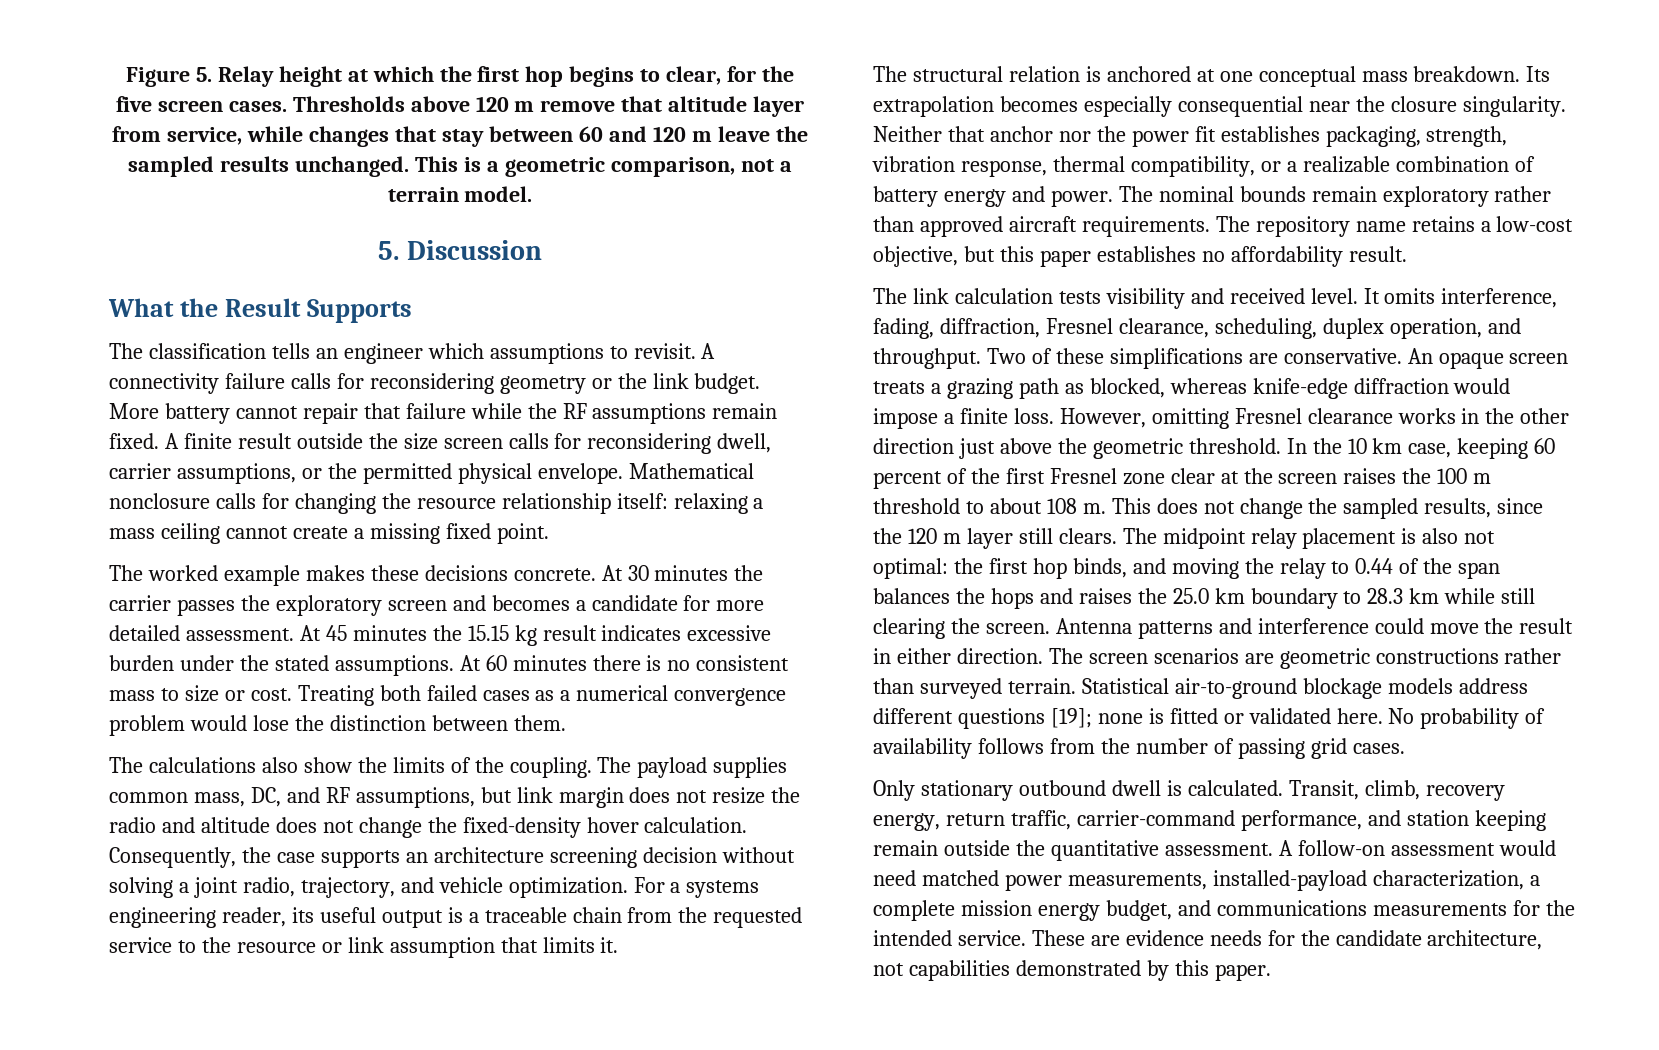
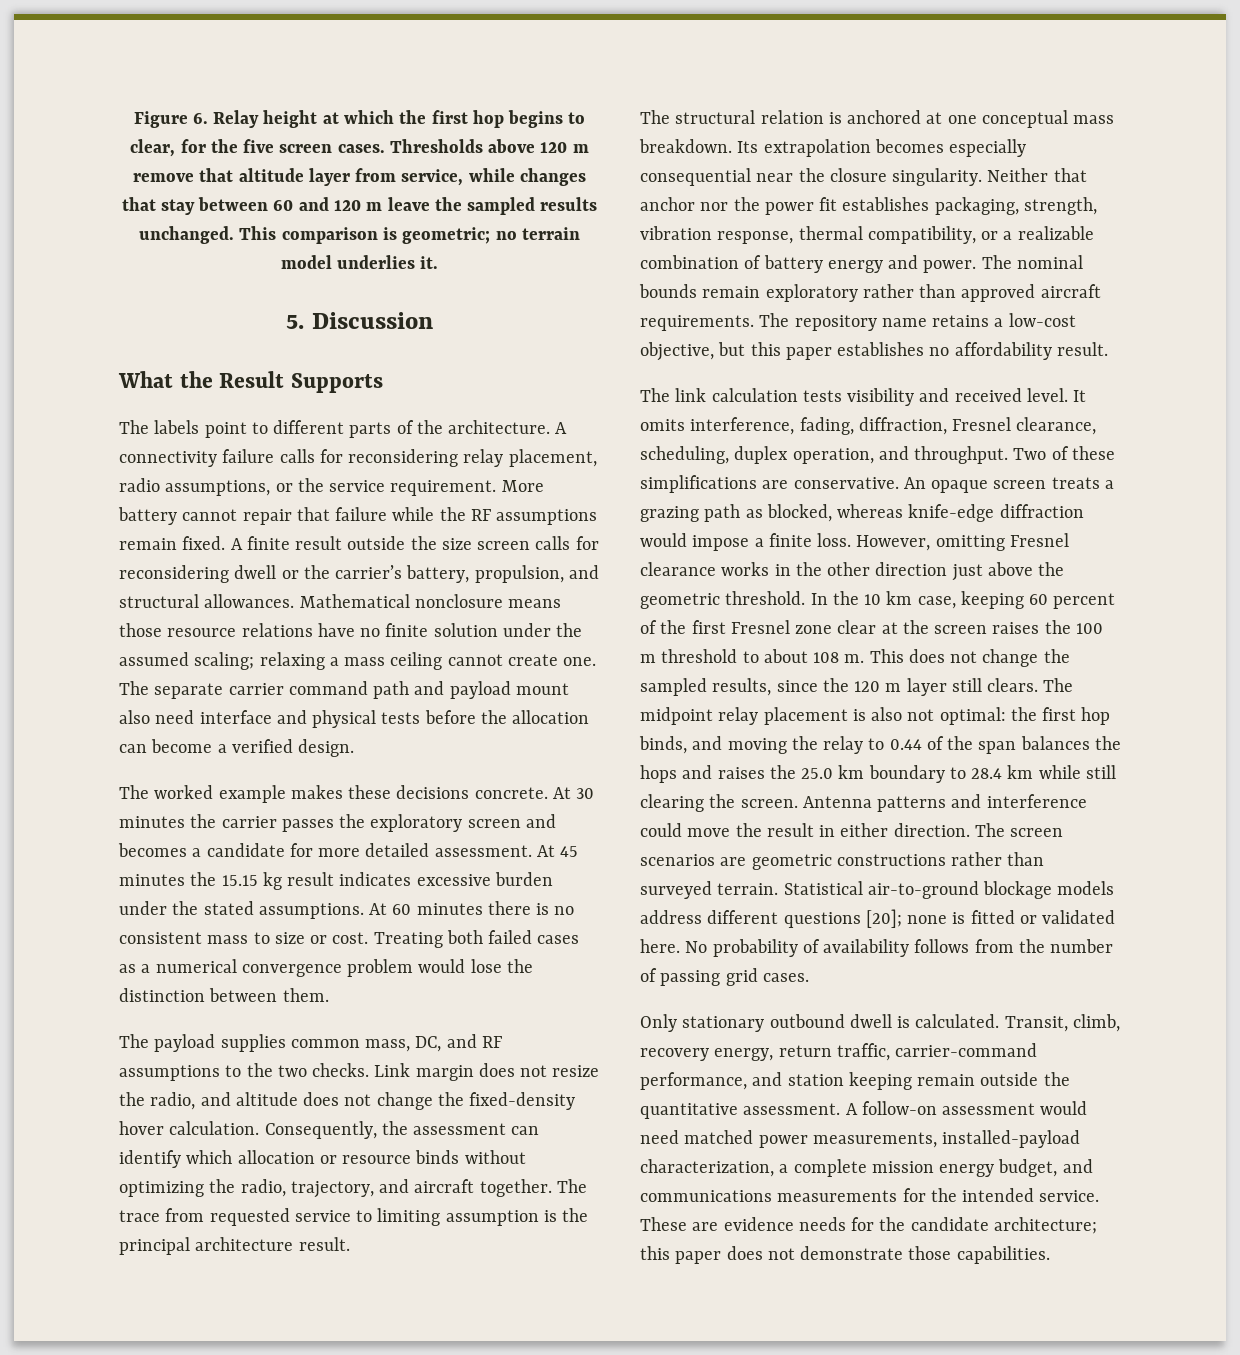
- Figure 5. Relay height at which the first hop begins to clear, for the five screen cases.
+ Figure 6. Relay height at which the first hop begins to clear, for the five screen cases.
- This is a geometric comparison, not a terrain model.
+ This comparison is geometric; no terrain model underlies it.
- The classification tells an engineer which assumptions to revisit.
+ The labels point to different parts of the architecture.
- A connectivity failure calls for reconsidering geometry or the link budget.
+ A connectivity failure calls for reconsidering relay placement, radio assumptions, or the service requirement.
- A finite result outside the size screen calls for reconsidering dwell, carrier assumptions, or the permitted physical envelope. Mathematical nonclosure calls for changing the resource relationship itself: relaxing a mass ceiling cannot create a missing fixed point.
+ A finite result outside the size screen calls for reconsidering dwell or the carrier’s battery, propulsion, and structural allowances. Mathematical nonclosure means those resource relations have no finite solution under the assumed scaling; relaxing a mass ceiling cannot create one. The separate carrier command path and payload mount also need interface and physical tests before the allocation can become a verified design.
- The calculations also show the limits of the coupling. The payload supplies common mass, DC, and RF assumptions, but link margin does not resize the radio and altitude does not change the fixed-density hover calculation.
+ The payload supplies common mass, DC, and RF assumptions to the two checks. Link margin does not resize the radio, and altitude does not change the fixed-density hover calculation.
- Consequently, the case supports an architecture screening decision without solving a joint radio, trajectory, and vehicle optimization. For a systems engineering reader, its useful output is a traceable chain from the requested service to the resource or link assumption that limits it.
+ Consequently, the assessment can identify which allocation or resource binds without optimizing the radio, trajectory, and aircraft together. The trace from requested service to limiting assumption is the principal architecture result.
- The midpoint relay placement is also not optimal: the first hop binds, and moving the relay to 0.44 of the span balances the hops and raises the 25.0 km boundary to 28.3 km while still clearing the screen.
+ The midpoint relay placement is also not optimal: the first hop binds, and moving the relay to 0.44 of the span balances the hops and raises the 25.0 km boundary to 28.4 km while still clearing the screen.
- Statistical air-to-ground blockage models address different questions [19]; none is fitted or validated here.
+ Statistical air-to-ground blockage models address different questions [20]; none is fitted or validated here.
- These are evidence needs for the candidate architecture, not capabilities demonstrated by this paper.
+ These are evidence needs for the candidate architecture; this paper does not demonstrate those capabilities.

